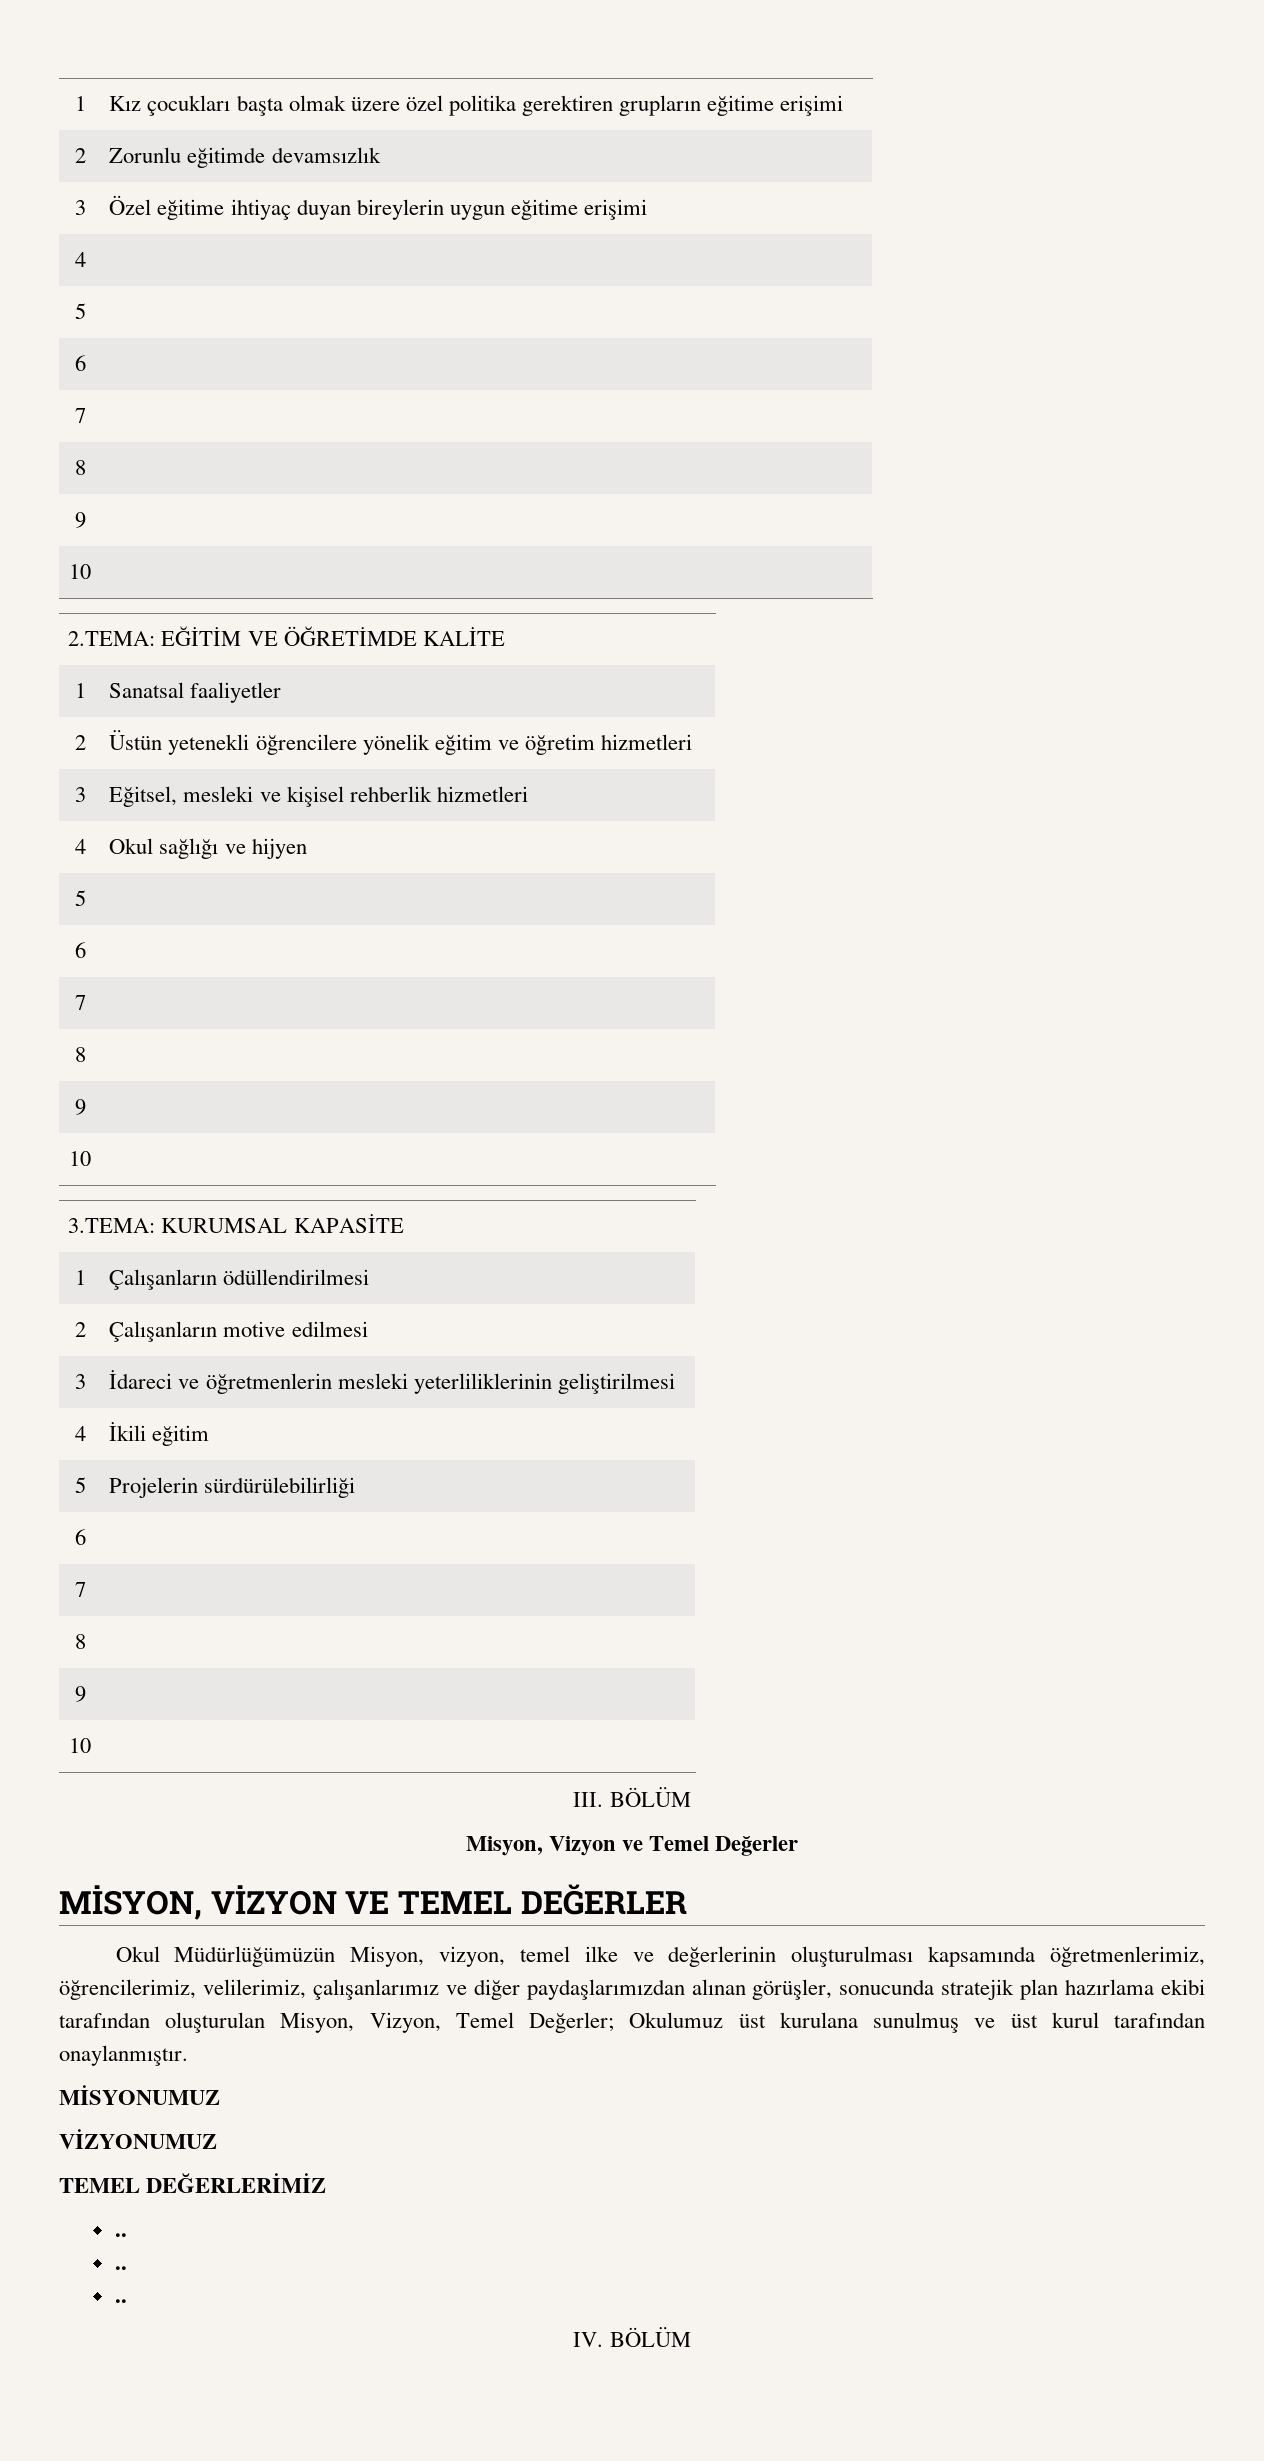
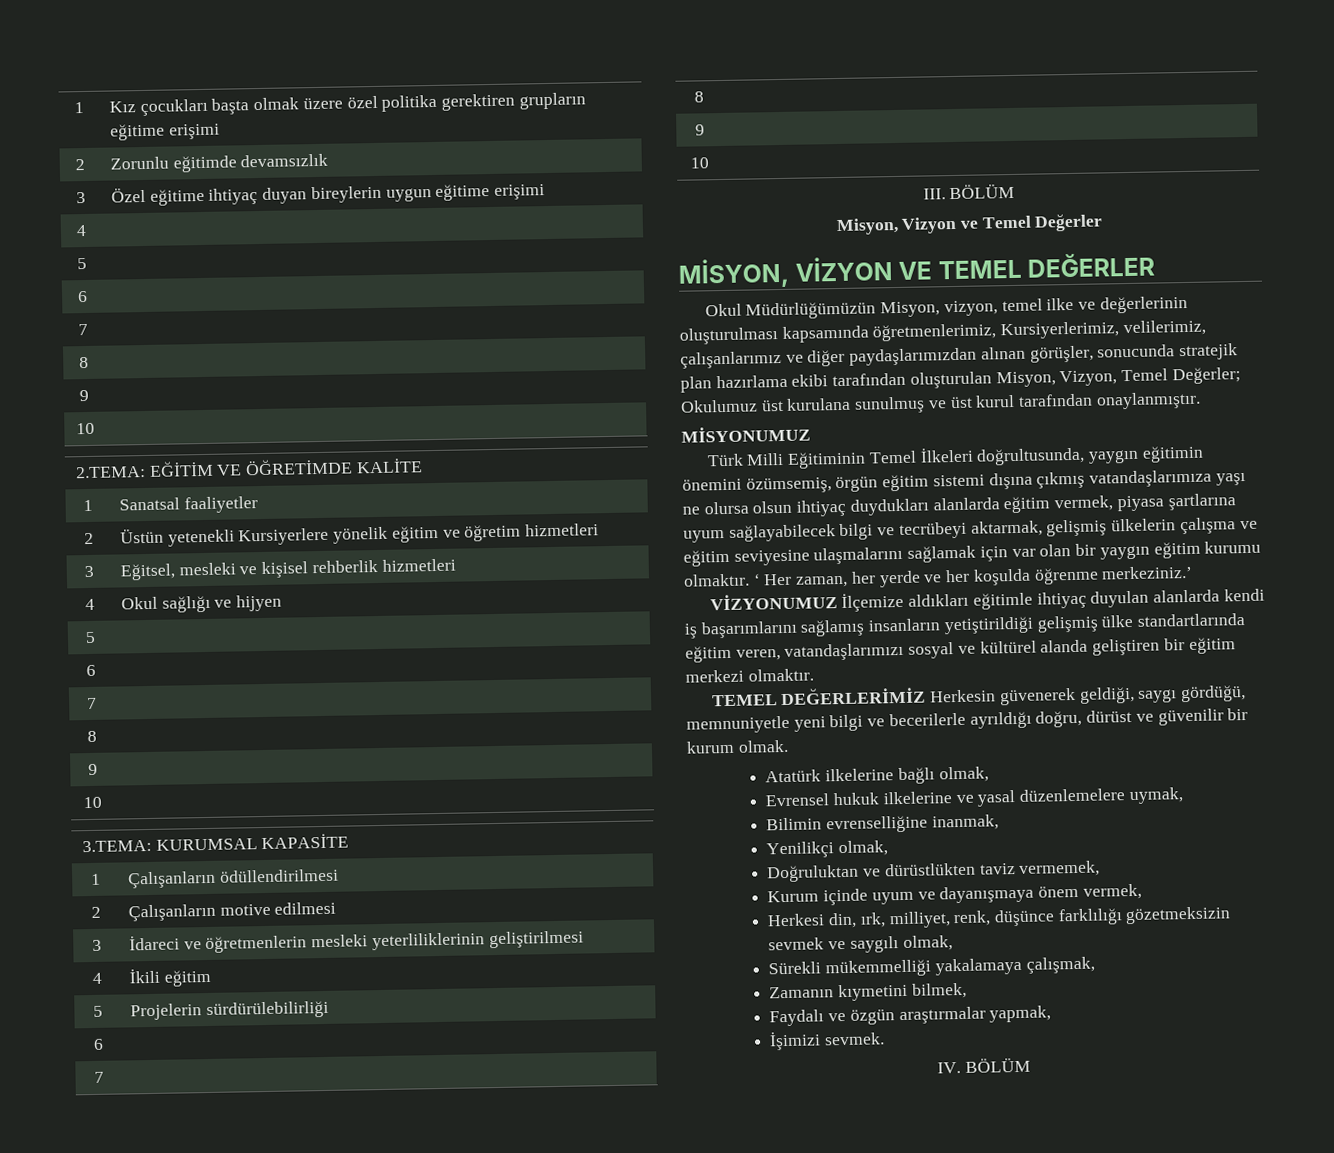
- 2 | Üstün yetenekli öğrencilere yönelik eğitim ve öğretim hizmetleri
+ 2 | Üstün yetenekli Kursiyerlere yönelik eğitim ve öğretim hizmetleri
- Okul Müdürlüğümüzün Misyon, vizyon, temel ilke ve değerlerinin oluşturulması kapsamında öğretmenlerimiz, öğrencilerimiz, velilerimiz, çalışanlarımız ve diğer paydaşlarımızdan alınan görüşler, sonucunda stratejik plan hazırlama ekibi tarafından oluşturulan Misyon, Vizyon, Temel Değerler; Okulumuz üst kurulana sunulmuş ve üst kurul tarafından onaylanmıştır.
+ Okul Müdürlüğümüzün Misyon, vizyon, temel ilke ve değerlerinin oluşturulması kapsamında öğretmenlerimiz, Kursiyerlerimiz, velilerimiz, çalışanlarımız ve diğer paydaşlarımızdan alınan görüşler, sonucunda stratejik plan hazırlama ekibi tarafından oluşturulan Misyon, Vizyon, Temel Değerler; Okulumuz üst kurulana sunulmuş ve üst kurul tarafından onaylanmıştır.
- VİZYONUMUZ
- TEMEL DEĞERLERİMİZ
- ..
- ..
- ..
+ Türk Milli Eğitiminin Temel İlkeleri doğrultusunda, yaygın eğitimin önemini özümsemiş, örgün eğitim sistemi dışına çıkmış vatandaşlarımıza yaşı ne olursa olsun ihtiyaç duydukları alanlarda eğitim vermek, piyasa şartlarına uyum sağlayabilecek bilgi ve tecrübeyi aktarmak, gelişmiş ülkelerin çalışma ve eğitim seviyesine ulaşmalarını sağlamak için var olan bir yaygın eğitim kurumu olmaktır. ‘ Her zaman, her yerde ve her koşulda öğrenme merkeziniz.’
+ VİZYONUMUZ İlçemize aldıkları eğitimle ihtiyaç duyulan alanlarda kendi iş başarımlarını sağlamış insanların yetiştirildiği gelişmiş ülke standartlarında eğitim veren, vatandaşlarımızı sosyal ve kültürel alanda geliştiren bir eğitim merkezi olmaktır.
+ TEMEL DEĞERLERİMİZ Herkesin güvenerek geldiği, saygı gördüğü, memnuniyetle yeni bilgi ve becerilerle ayrıldığı doğru, dürüst ve güvenilir bir kurum olmak.
+ Atatürk ilkelerine bağlı olmak,
+ Evrensel hukuk ilkelerine ve yasal düzenlemelere uymak,
+ Bilimin evrenselliğine inanmak,
+ Yenilikçi olmak,
+ Doğruluktan ve dürüstlükten taviz vermemek,
+ Kurum içinde uyum ve dayanışmaya önem vermek,
+ Herkesi din, ırk, milliyet, renk, düşünce farklılığı gözetmeksizin sevmek ve saygılı olmak,
+ Sürekli mükemmelliği yakalamaya çalışmak,
+ Zamanın kıymetini bilmek,
+ Faydalı ve özgün araştırmalar yapmak,
+ İşimizi sevmek.

